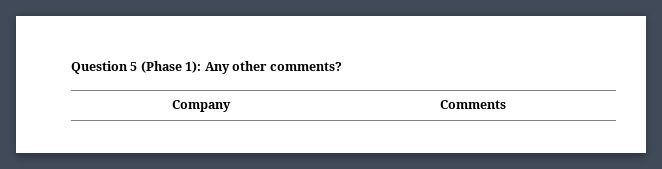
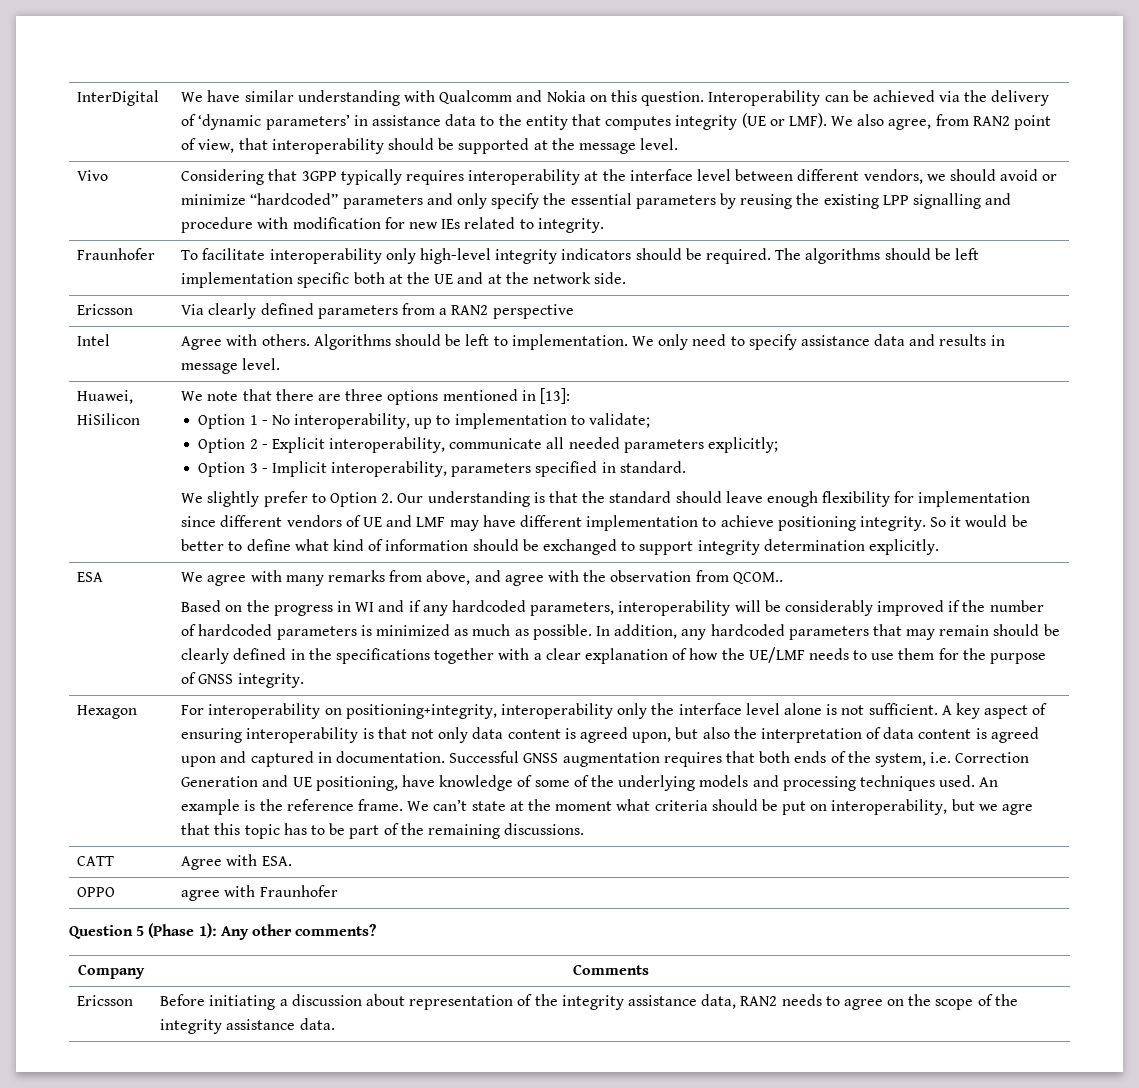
+ InterDigital | We have similar understanding with Qualcomm and Nokia on this question. Interoperability can be achieved via the delivery of ‘dynamic parameters’ in assistance data to the entity that computes integrity (UE or LMF). We also agree, from RAN2 point of view, that interoperability should be supported at the message level.
+ Vivo | Considering that 3GPP typically requires interoperability at the interface level between different vendors, we should avoid or minimize “hardcoded” parameters and only specify the essential parameters by reusing the existing LPP signalling and procedure with modification for new IEs related to integrity.
+ Fraunhofer | To facilitate interoperability only high-level integrity indicators should be required. The algorithms should be left implementation specific both at the UE and at the network side.
+ Ericsson | Via clearly defined parameters from a RAN2 perspective
+ Intel | Agree with others. Algorithms should be left to implementation. We only need to specify assistance data and results in message level.
+ Huawei, HiSilicon | We note that there are three options mentioned in [13]:
+ Option 1 - No interoperability, up to implementation to validate;
+ Option 2 - Explicit interoperability, communicate all needed parameters explicitly;
+ Option 3 - Implicit interoperability, parameters specified in standard.
+ We slightly prefer to Option 2. Our understanding is that the standard should leave enough flexibility for implementation since different vendors of UE and LMF may have different implementation to achieve positioning integrity. So it would be better to define what kind of information should be exchanged to support integrity determination explicitly.
+ ESA | We agree with many remarks from above, and agree with the observation from QCOM..
+ Based on the progress in WI and if any hardcoded parameters, interoperability will be considerably improved if the number of hardcoded parameters is minimized as much as possible. In addition, any hardcoded parameters that may remain should be clearly defined in the specifications together with a clear explanation of how the UE/LMF needs to use them for the purpose of GNSS integrity.
+ Hexagon | For interoperability on positioning+integrity, interoperability only the interface level alone is not sufficient. A key aspect of ensuring interoperability is that not only data content is agreed upon, but also the interpretation of data content is agreed upon and captured in documentation. Successful GNSS augmentation requires that both ends of the system, i.e. Correction Generation and UE positioning, have knowledge of some of the underlying models and processing techniques used. An example is the reference frame. We can’t state at the moment what criteria should be put on interoperability, but we agre that this topic has to be part of the remaining discussions.
+ CATT | Agree with ESA.
+ OPPO | agree with Fraunhofer
+ Ericsson | Before initiating a discussion about representation of the integrity assistance data, RAN2 needs to agree on the scope of the integrity assistance data.

